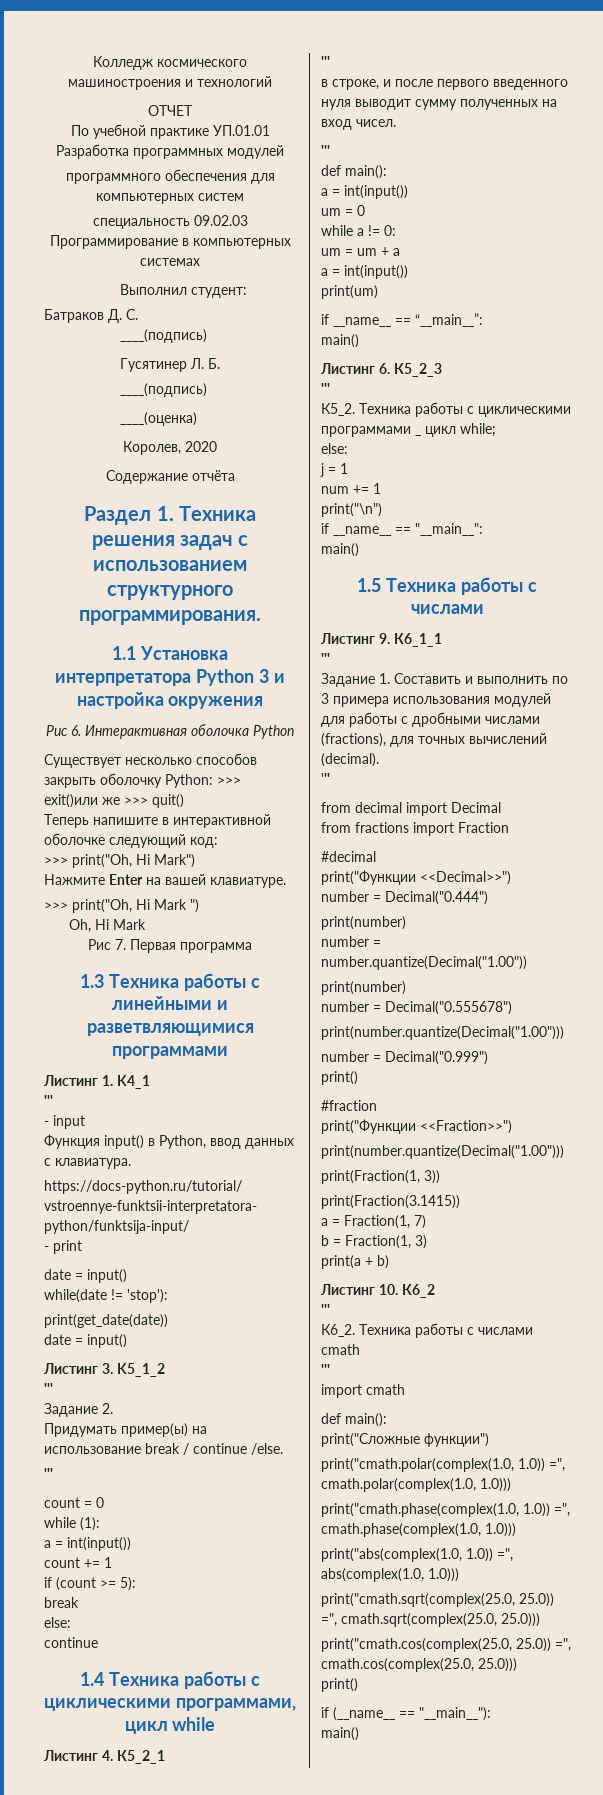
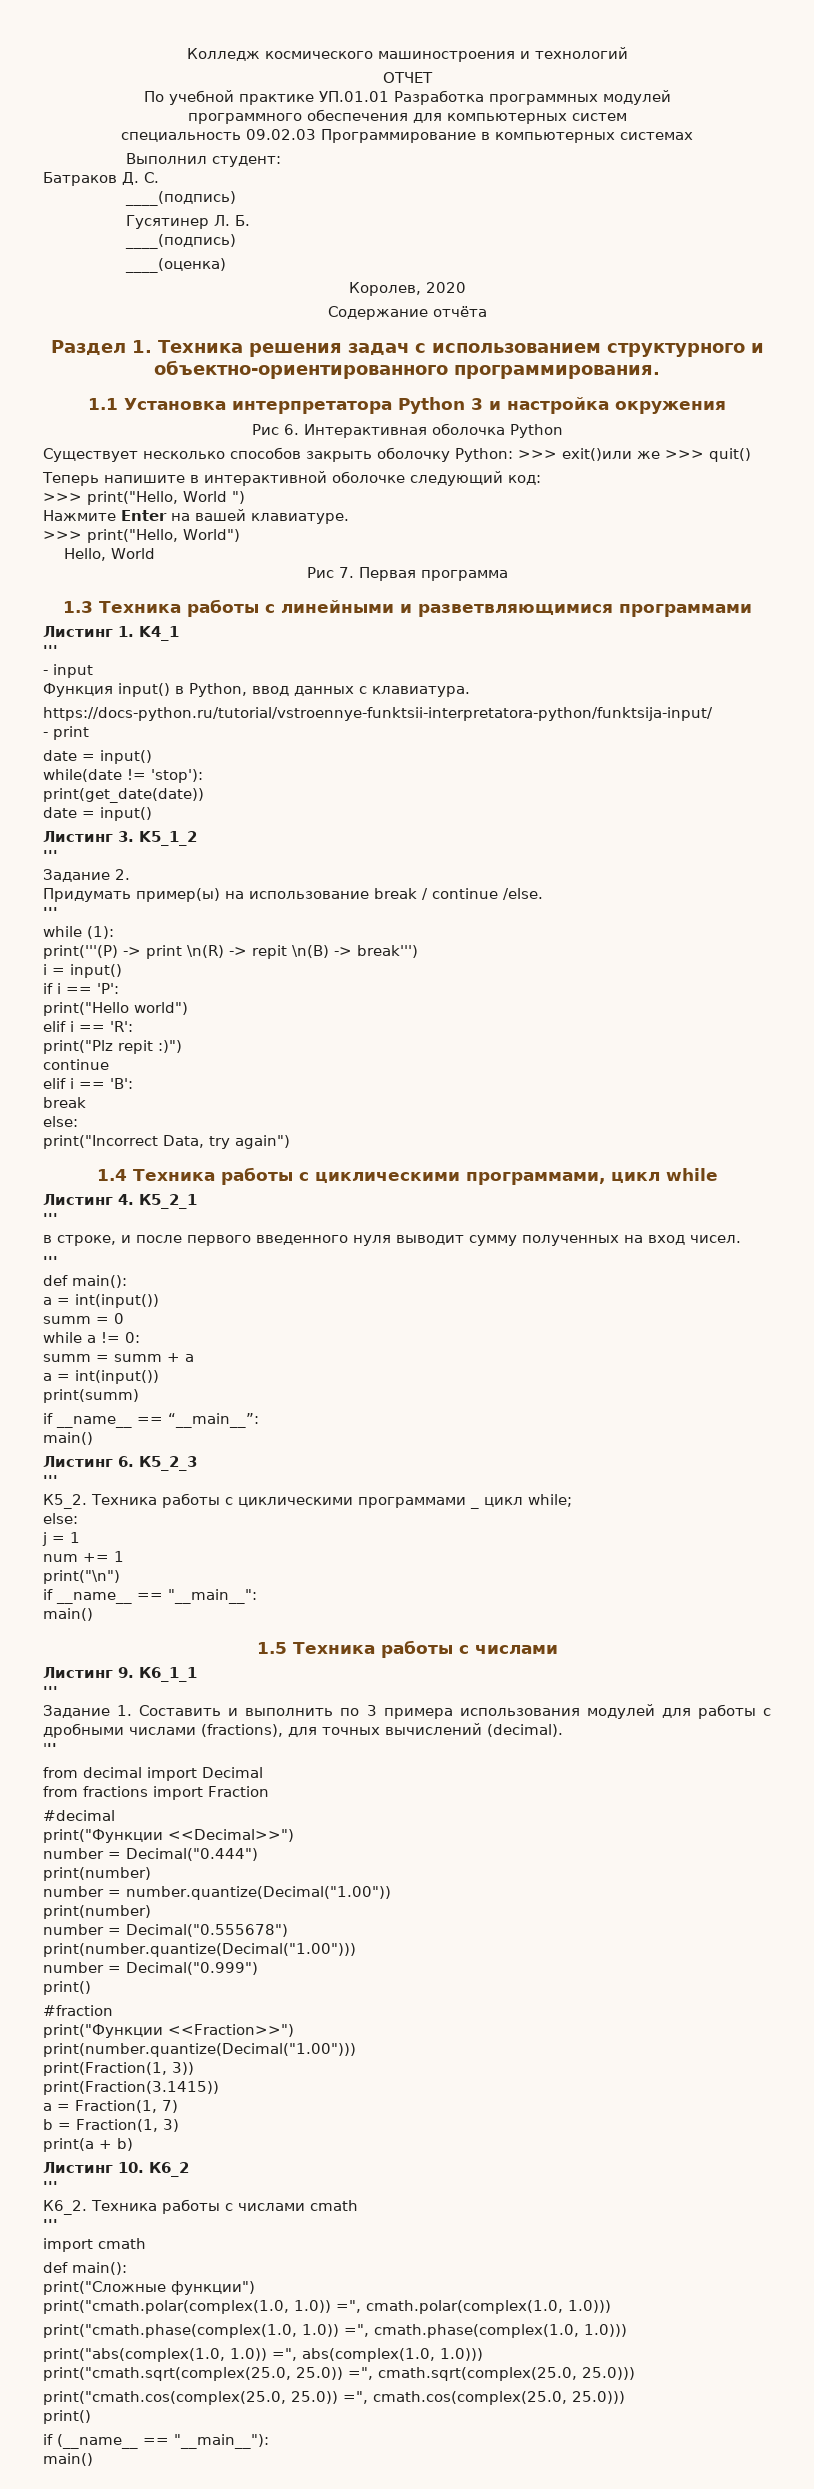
- Раздел 1. Техника решения задач с использованием структурного программирования.
+ Раздел 1. Техника решения задач с использованием структурного и объектно-ориентированного программирования.
- >>> print("Oh, Hi Mark")
+ >>> print("Hello, World ")
- >>> print("Oh, Hi Mark ")
- Oh, Hi Mark
+ >>> print("Hello, World")
+ Hello, World
- count = 0
  while (1):
- a = int(input())
- count += 1
- if (count >= 5):
+ print('''(P) -> print \n(R) -> repit \n(B) -> break''')
+ i = input()
+ if i == 'P':
+ print("Hello world")
+ elif i == 'R':
+ print("Plz repit :)")
+ continue
+ elif i == 'B':
  break
  else:
- continue
+ print("Incorrect Data, try again")
- um = 0
+ summ = 0
- um = um + a
+ summ = summ + a
- print(um)
+ print(summ)

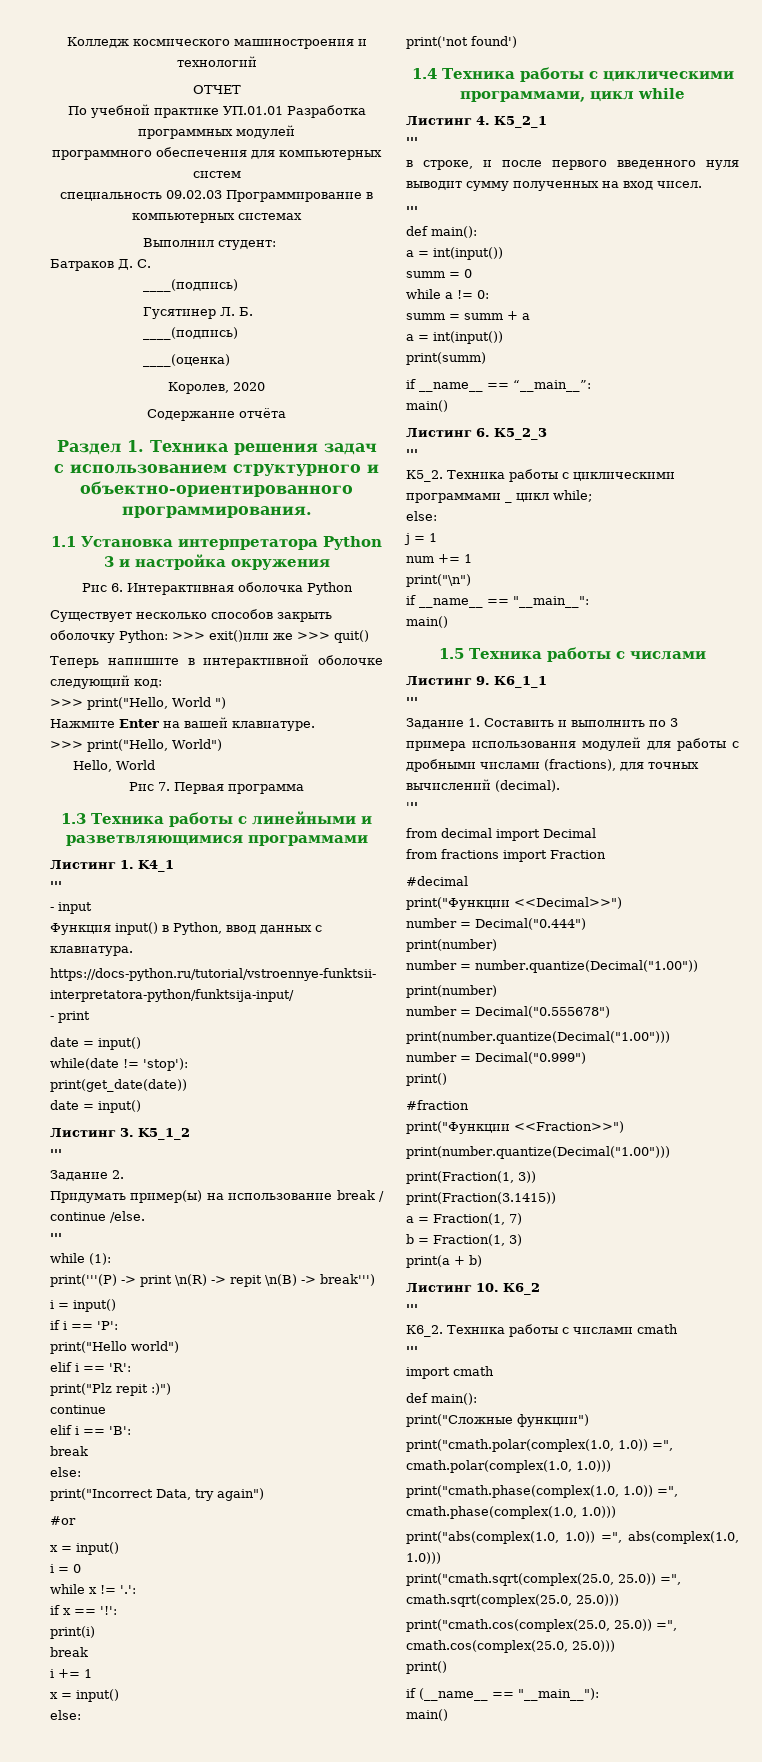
+ #or
+ x = input()
+ i = 0
+ while x != '.':
+ if x == '!':
+ print(i)
+ break
+ i += 1
+ x = input()
+ else:
+ print('not found')

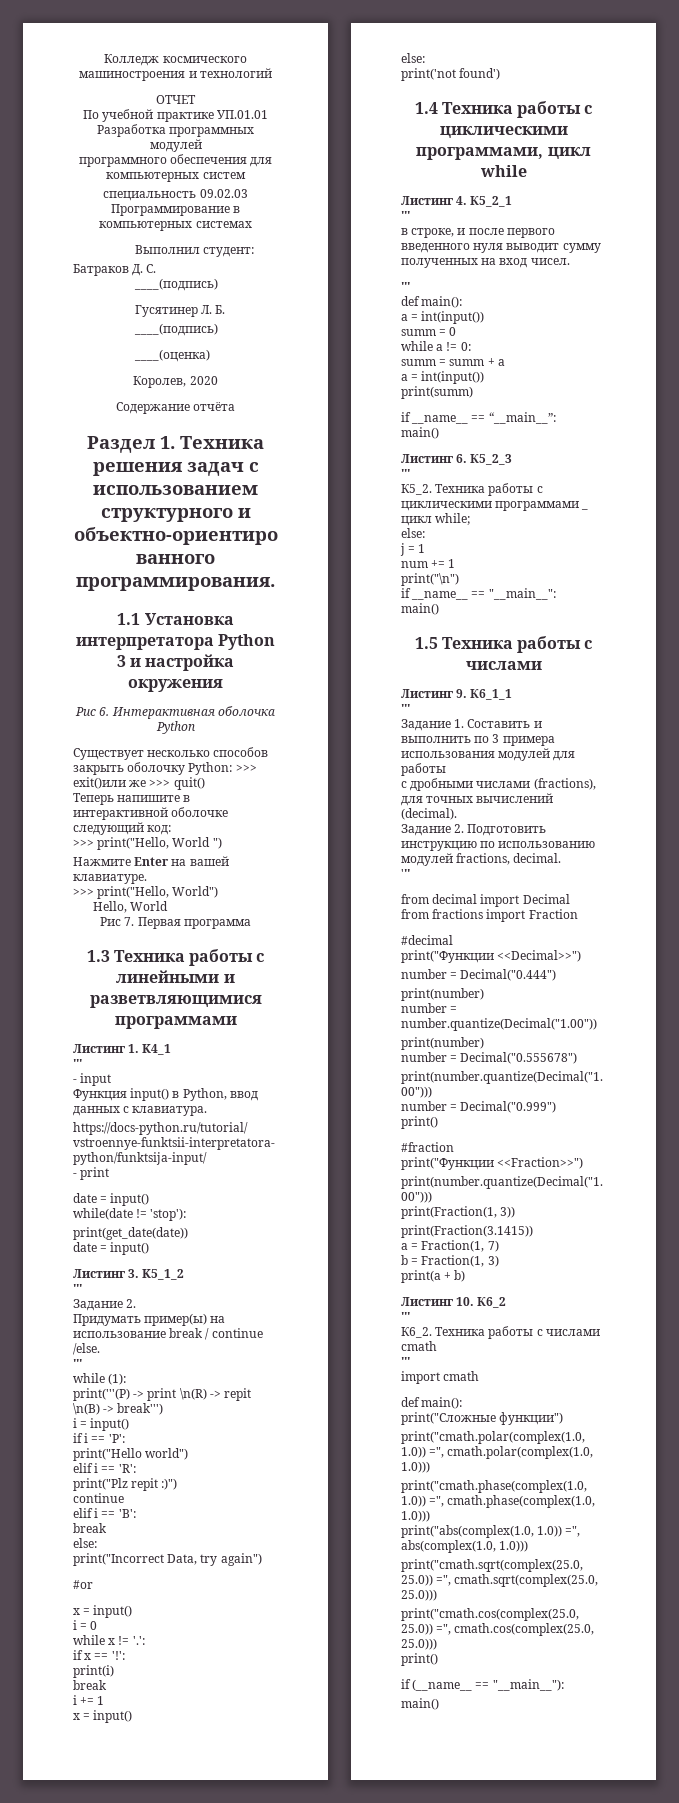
- Задание 1. Составить и выполнить по 3 примера использования модулей для работы с дробными числами (fractions), для точных вычислений (decimal).
+ Задание 1. Составить и выполнить по 3 примера использования модулей для работы
+ с дробными числами (fractions), для точных вычислений (decimal).
+ Задание 2. Подготовить инструкцию по использованию модулей fractions, decimal.

